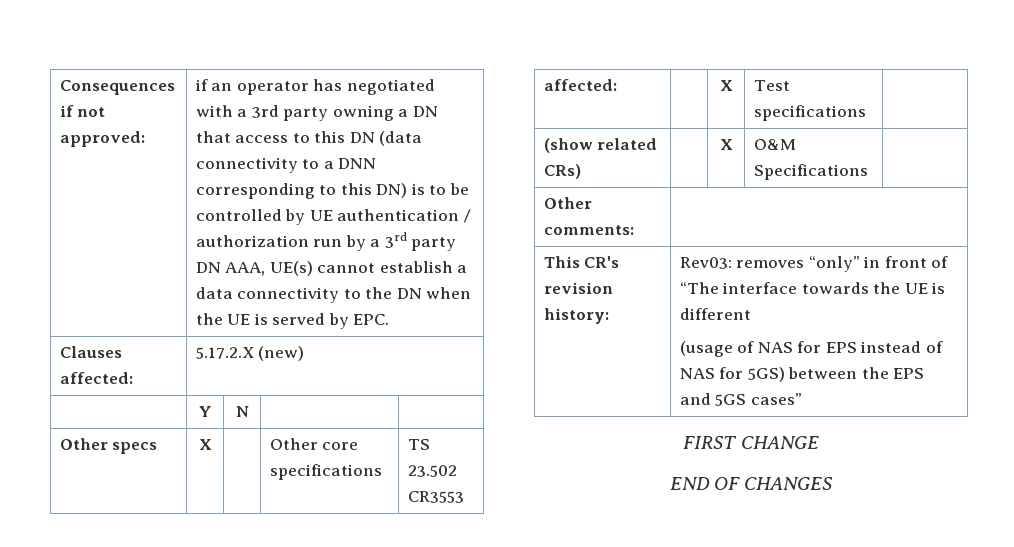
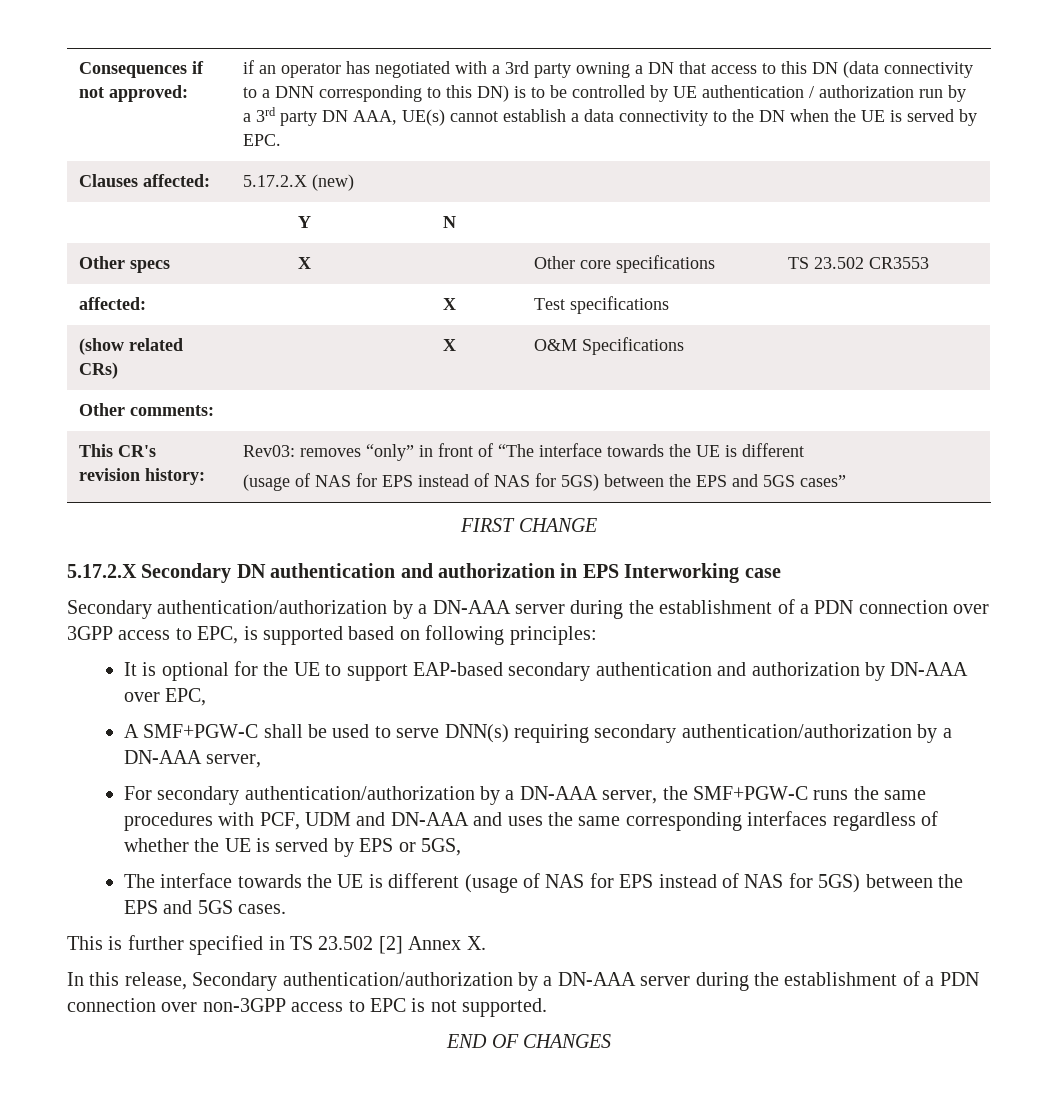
+ 5.17.2.X Secondary DN authentication and authorization in EPS Interworking case
+ Secondary authentication/authorization by a DN-AAA server during the establishment of a PDN connection over 3GPP access to EPC, is supported based on following principles:
+ It is optional for the UE to support EAP-based secondary authentication and authorization by DN-AAA over EPC,
+ A SMF+PGW-C shall be used to serve DNN(s) requiring secondary authentication/authorization by a DN-AAA server,
+ For secondary authentication/authorization by a DN-AAA server, the SMF+PGW-C runs the same procedures with PCF, UDM and DN-AAA and uses the same corresponding interfaces regardless of whether the UE is served by EPS or 5GS,
+ The interface towards the UE is different (usage of NAS for EPS instead of NAS for 5GS) between the EPS and 5GS cases.
+ This is further specified in TS 23.502 [2] Annex X.
+ In this release, Secondary authentication/authorization by a DN-AAA server during the establishment of a PDN connection over non-3GPP access to EPC is not supported.

